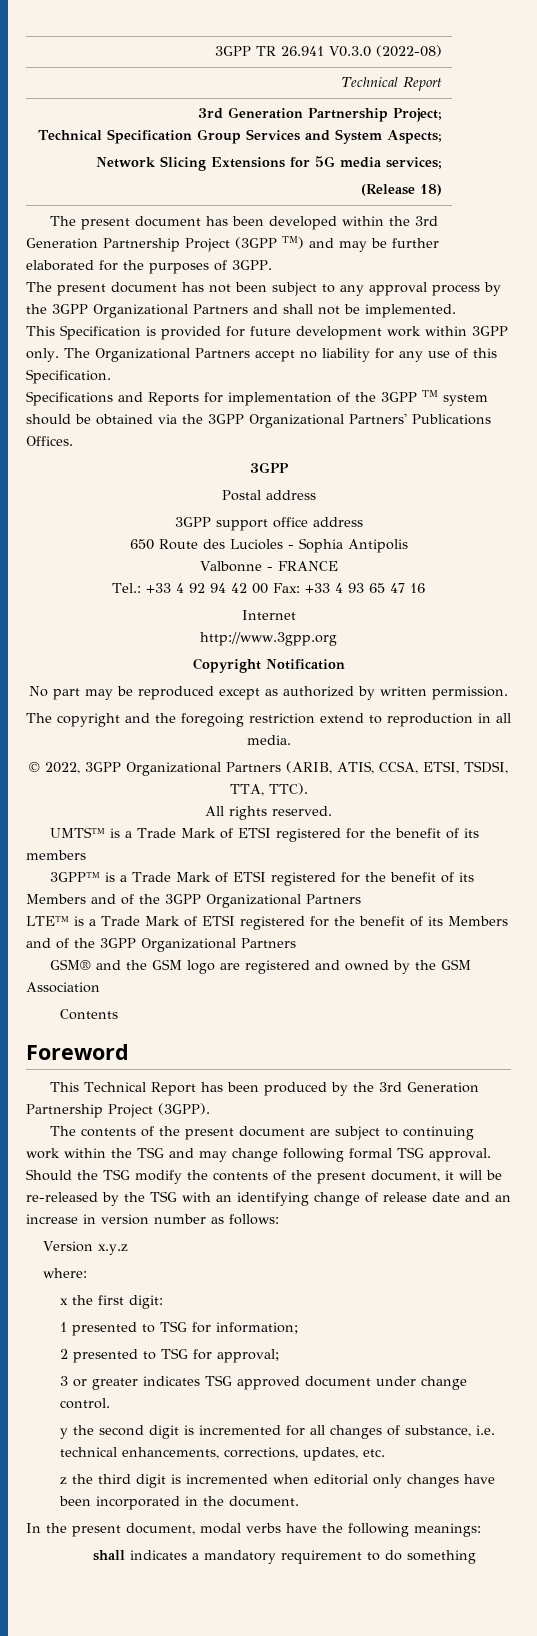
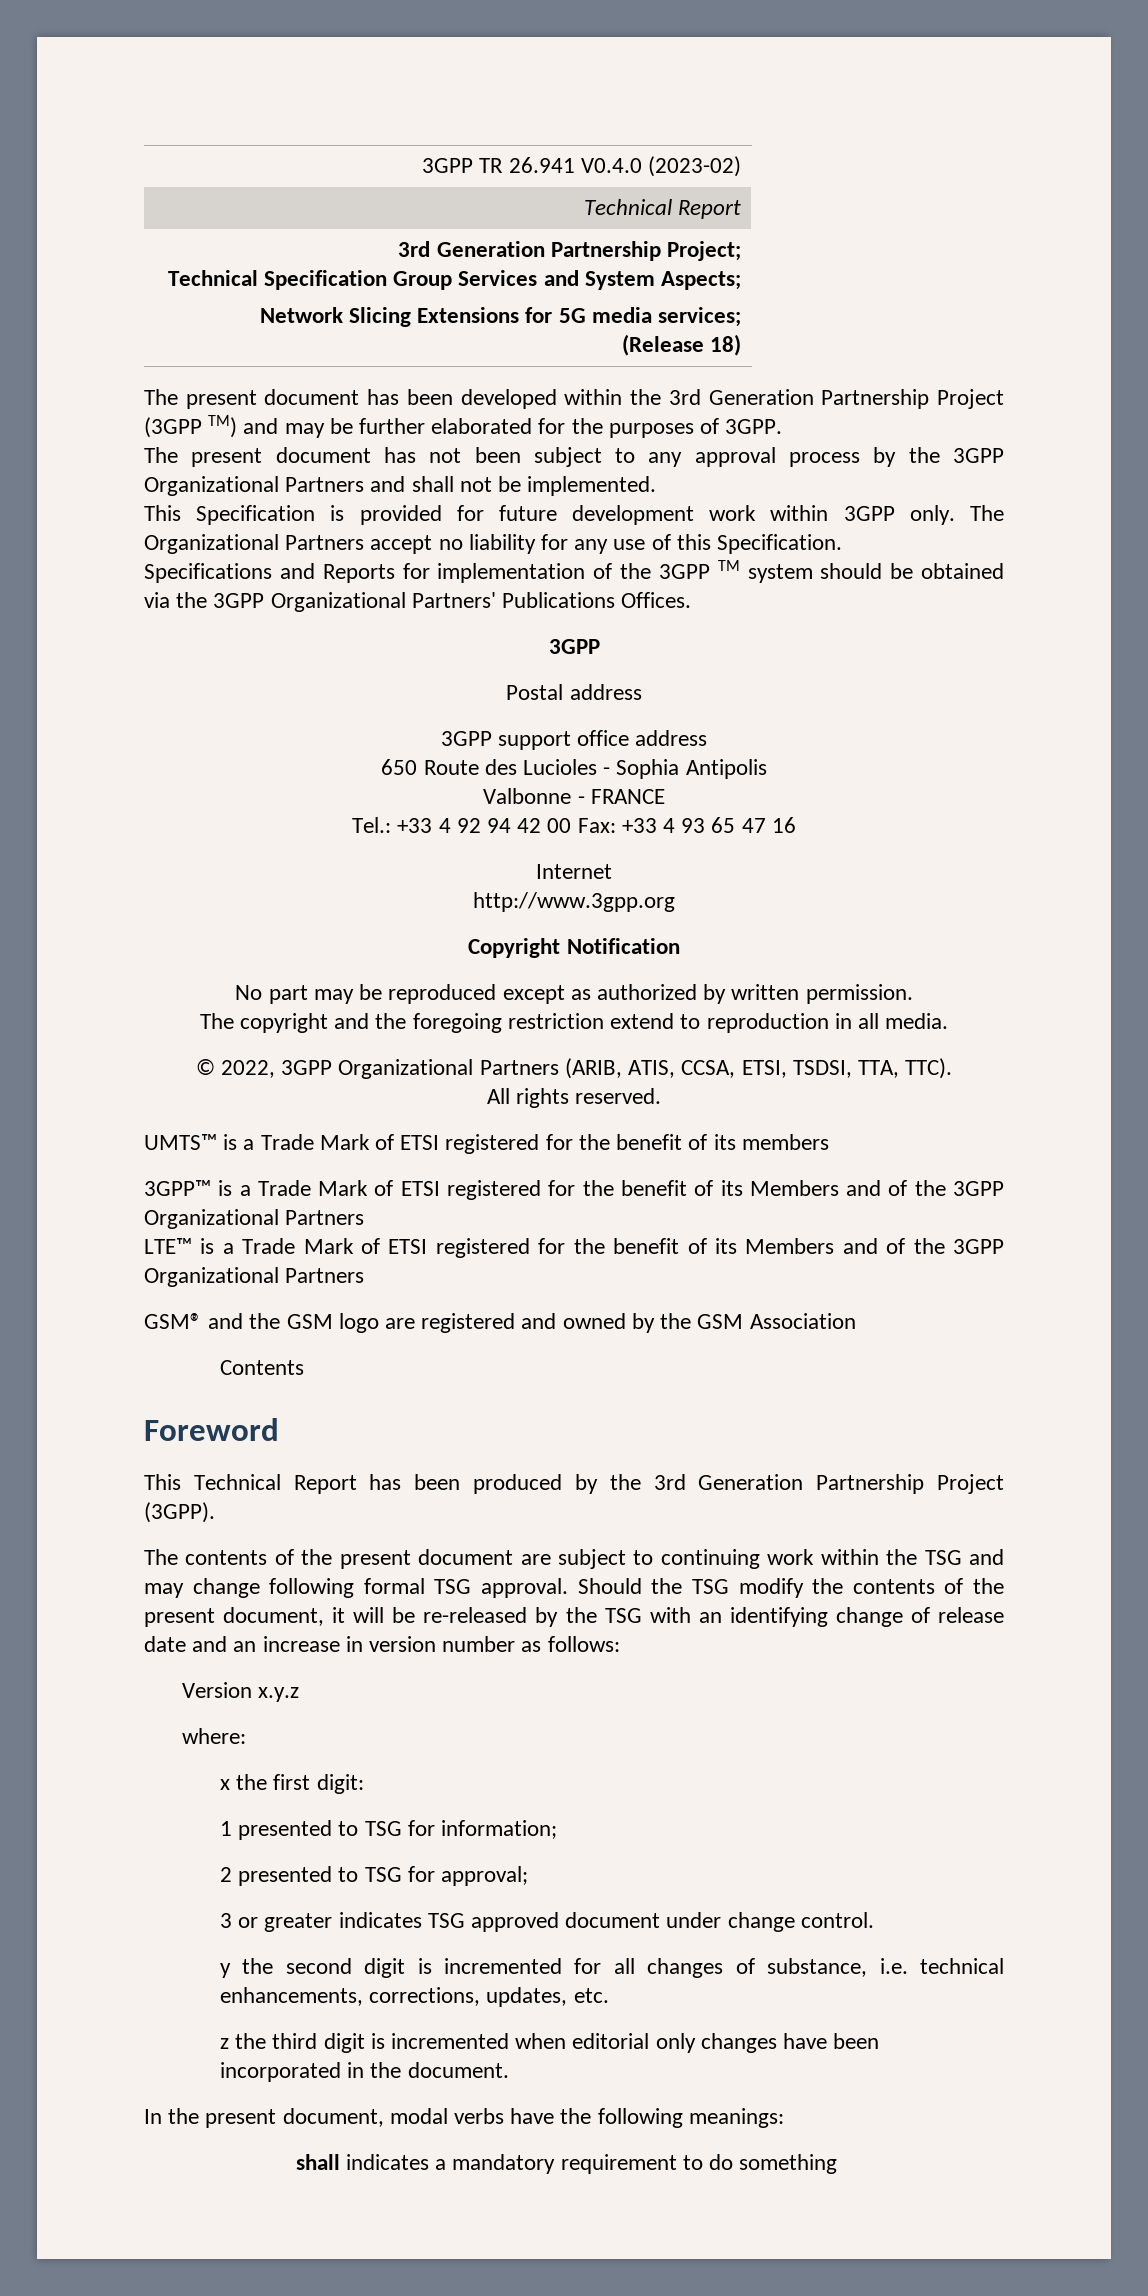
- 3GPP TR 26.941 V0.3.0 (2022-08)
+ 3GPP TR 26.941 V0.4.0 (2023-02)

